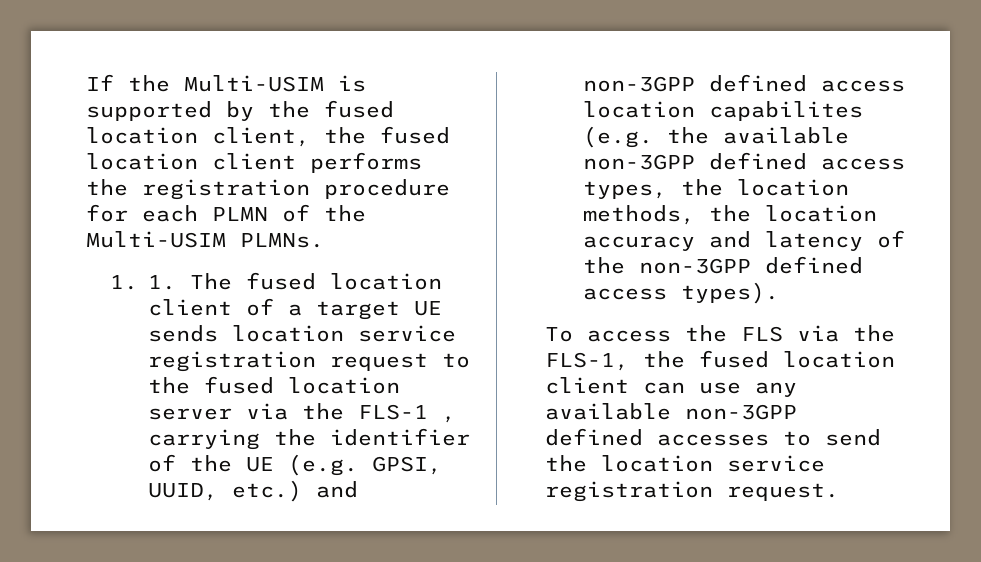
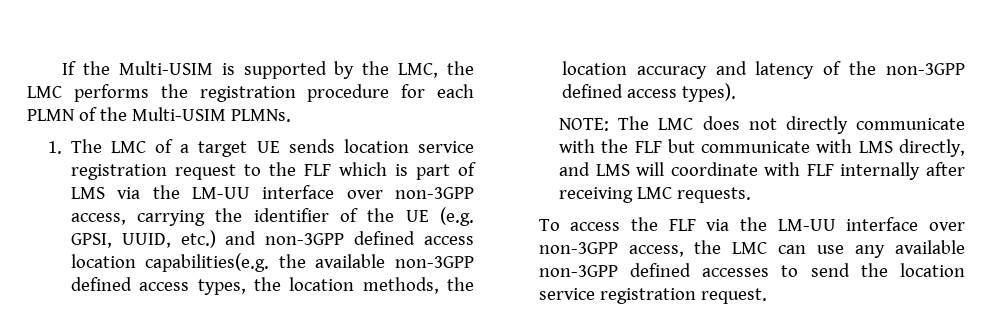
- If the Multi-USIM is supported by the fused location client, the fused location client performs the registration procedure for each PLMN of the Multi-USIM PLMNs.
+ If the Multi-USIM is supported by the LMC, the LMC performs the registration procedure for each PLMN of the Multi-USIM PLMNs.
- 1. 1. The fused location client of a target UE sends location service registration request to the fused location server via the FLS-1 , carrying the identifier of the UE (e.g. GPSI, UUID, etc.) and non-3GPP defined access location capabilites (e.g. the available non-3GPP defined access types, the location methods, the location accuracy and latency of the non-3GPP defined access types).
+ 1. The LMC of a target UE sends location service registration request to the FLF which is part of LMS via the LM-UU interface over non-3GPP access, carrying the identifier of the UE (e.g. GPSI, UUID, etc.) and non-3GPP defined access location capabilities(e.g. the available non-3GPP defined access types, the location methods, the location accuracy and latency of the non-3GPP defined access types).
+ NOTE: The LMC does not directly communicate with the FLF but communicate with LMS directly, and LMS will coordinate with FLF internally after receiving LMC requests.
- To access the FLS via the FLS-1, the fused location client can use any available non-3GPP defined accesses to send the location service registration request.
+ To access the FLF via the LM-UU interface over non-3GPP access, the LMC can use any available non-3GPP defined accesses to send the location service registration request.

